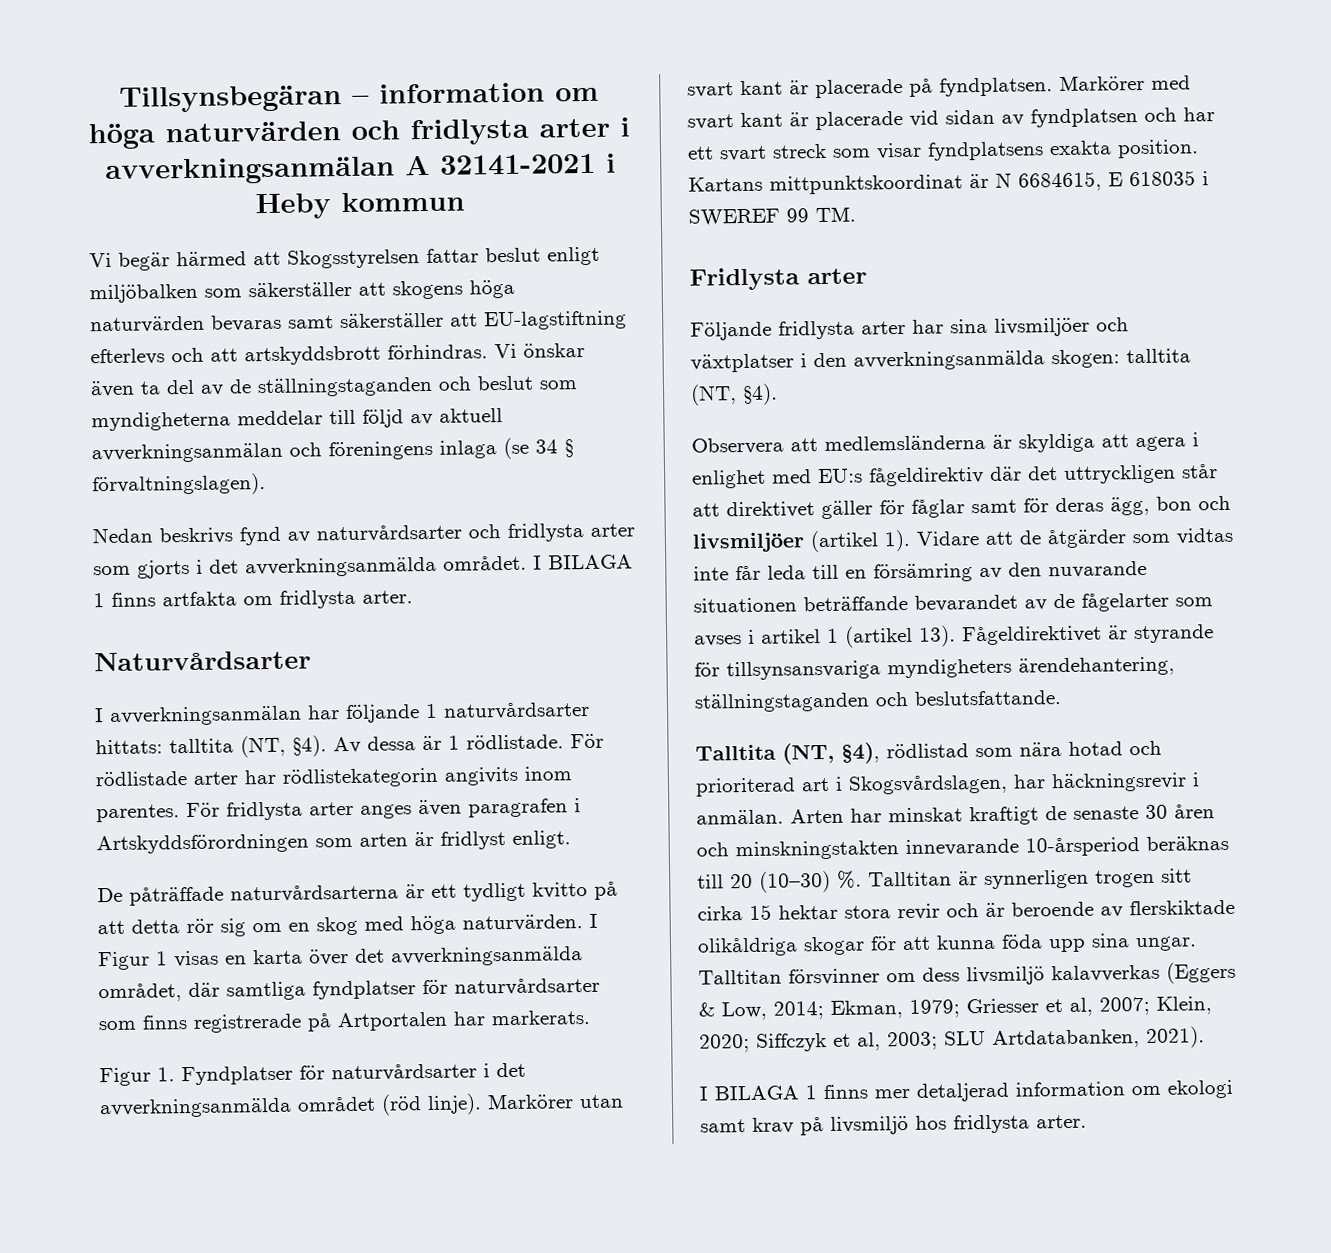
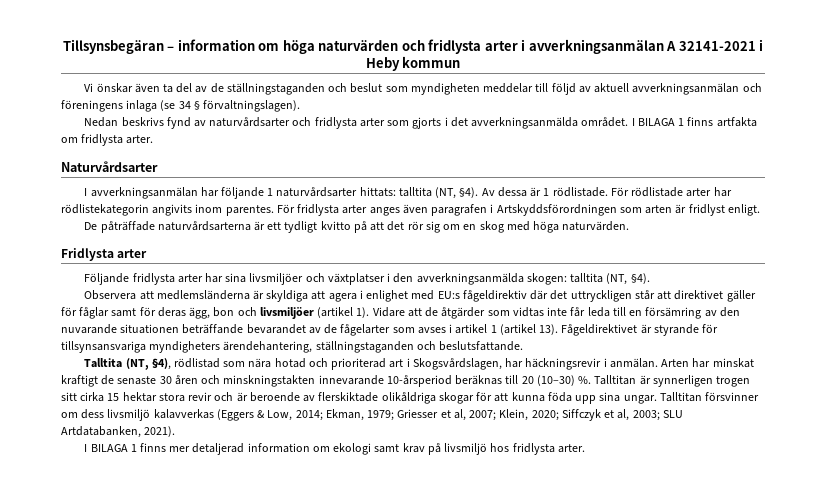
- Vi begär härmed att Skogsstyrelsen fattar beslut enligt miljöbalken som säkerställer att skogens höga naturvärden bevaras samt säkerställer att EU-lagstiftning efterlevs och att artskyddsbrott förhindras. Vi önskar även ta del av de ställningstaganden och beslut som myndigheterna meddelar till följd av aktuell avverkningsanmälan och föreningens inlaga (se 34 § förvaltningslagen).
+ Vi önskar även ta del av de ställningstaganden och beslut som myndigheten meddelar till följd av aktuell avverkningsanmälan och föreningens inlaga (se 34 § förvaltningslagen).
- De påträffade naturvårdsarterna är ett tydligt kvitto på att detta rör sig om en skog med höga naturvärden. I Figur 1 visas en karta över det avverkningsanmälda området, där samtliga fyndplatser för naturvårdsarter som finns registrerade på Artportalen har markerats.
- Figur 1. Fyndplatser för naturvårdsarter i det avverkningsanmälda området (röd linje). Markörer utan svart kant är placerade på fyndplatsen. Markörer med svart kant är placerade vid sidan av fyndplatsen och har ett svart streck som visar fyndplatsens exakta position. Kartans mittpunktskoordinat är N 6684615, E 618035 i SWEREF 99 TM.
+ De påträffade naturvårdsarterna är ett tydligt kvitto på att det rör sig om en skog med höga naturvärden.

